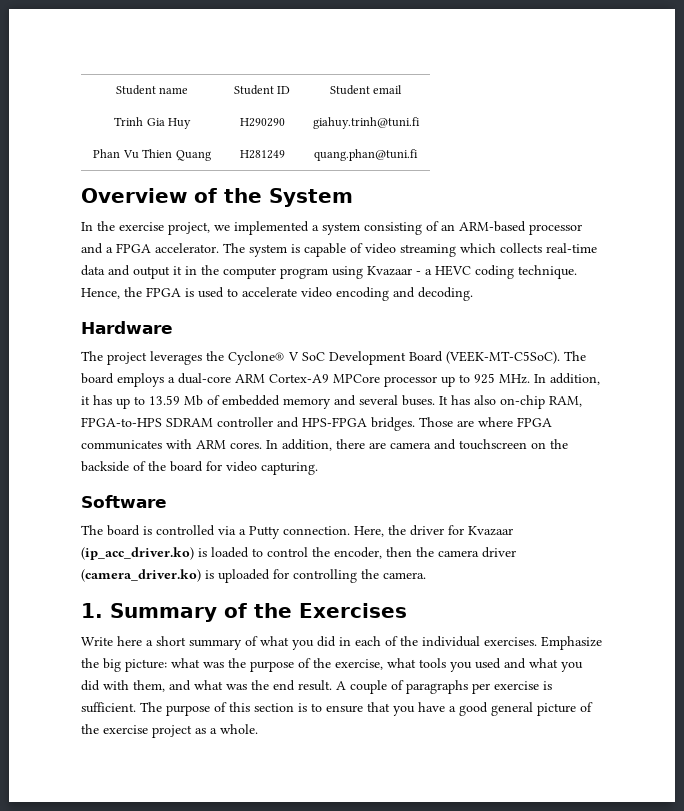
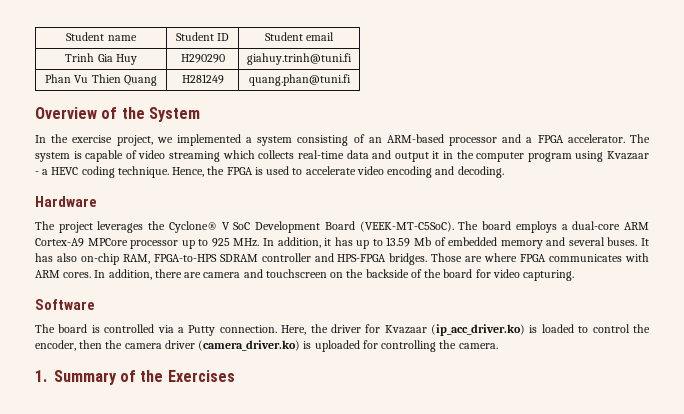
- Write here a short summary of what you did in each of the individual exercises. Emphasize the big picture: what was the purpose of the exercise, what tools you used and what you did with them, and what was the end result. A couple of paragraphs per exercise is sufficient. The purpose of this section is to ensure that you have a good general picture of the exercise project as a whole.

